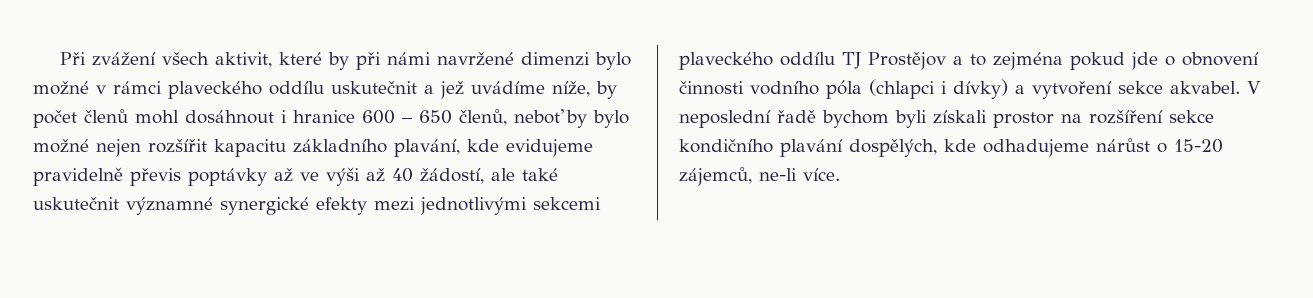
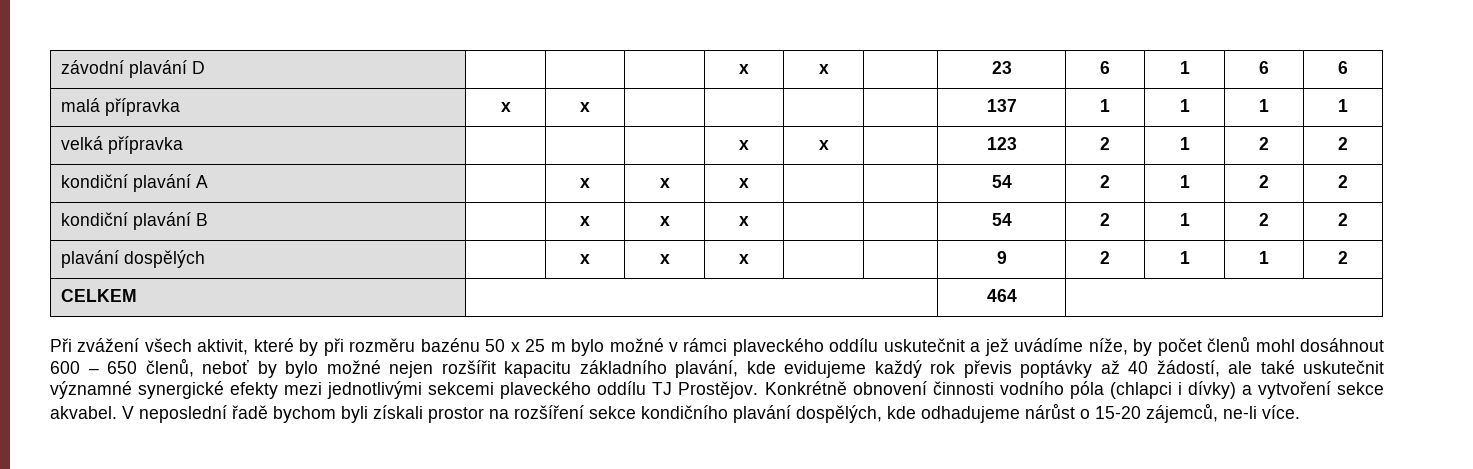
+ závodní plavání D | | | | x | x | | 23 | 6 | 1 | 6 | 6
+ malá přípravka | x | x | | | | | 137 | 1 | 1 | 1 | 1
+ velká přípravka | | | | x | x | | 123 | 2 | 1 | 2 | 2
+ kondiční plavání A | | x | x | x | | | 54 | 2 | 1 | 2 | 2
+ kondiční plavání B | | x | x | x | | | 54 | 2 | 1 | 2 | 2
+ plavání dospělých | | x | x | x | | | 9 | 2 | 1 | 1 | 2
+ CELKEM | | 464 |
- Při zvážení všech aktivit, které by při námi navržené dimenzi bylo možné v rámci plaveckého oddílu uskutečnit a jež uvádíme níže, by počet členů mohl dosáhnout i hranice 600 – 650 členů, neboť by bylo možné nejen rozšířit kapacitu základního plavání, kde evidujeme pravidelně převis poptávky až ve výši až 40 žádostí, ale také uskutečnit významné synergické efekty mezi jednotlivými sekcemi plaveckého oddílu TJ Prostějov a to zejména pokud jde o obnovení činnosti vodního póla (chlapci i dívky) a vytvoření sekce akvabel.
+ Při zvážení všech aktivit, které by při rozměru bazénu 50 x 25 m bylo možné v rámci plaveckého oddílu uskutečnit a jež uvádíme níže, by počet členů mohl dosáhnout 600 – 650 členů, neboť by bylo možné nejen rozšířit kapacitu základního plavání, kde evidujeme každý rok převis poptávky až 40 žádostí, ale také uskutečnit významné synergické efekty mezi jednotlivými sekcemi plaveckého oddílu TJ Prostějov. Konkrétně obnovení činnosti vodního póla (chlapci i dívky) a vytvoření sekce akvabel.

